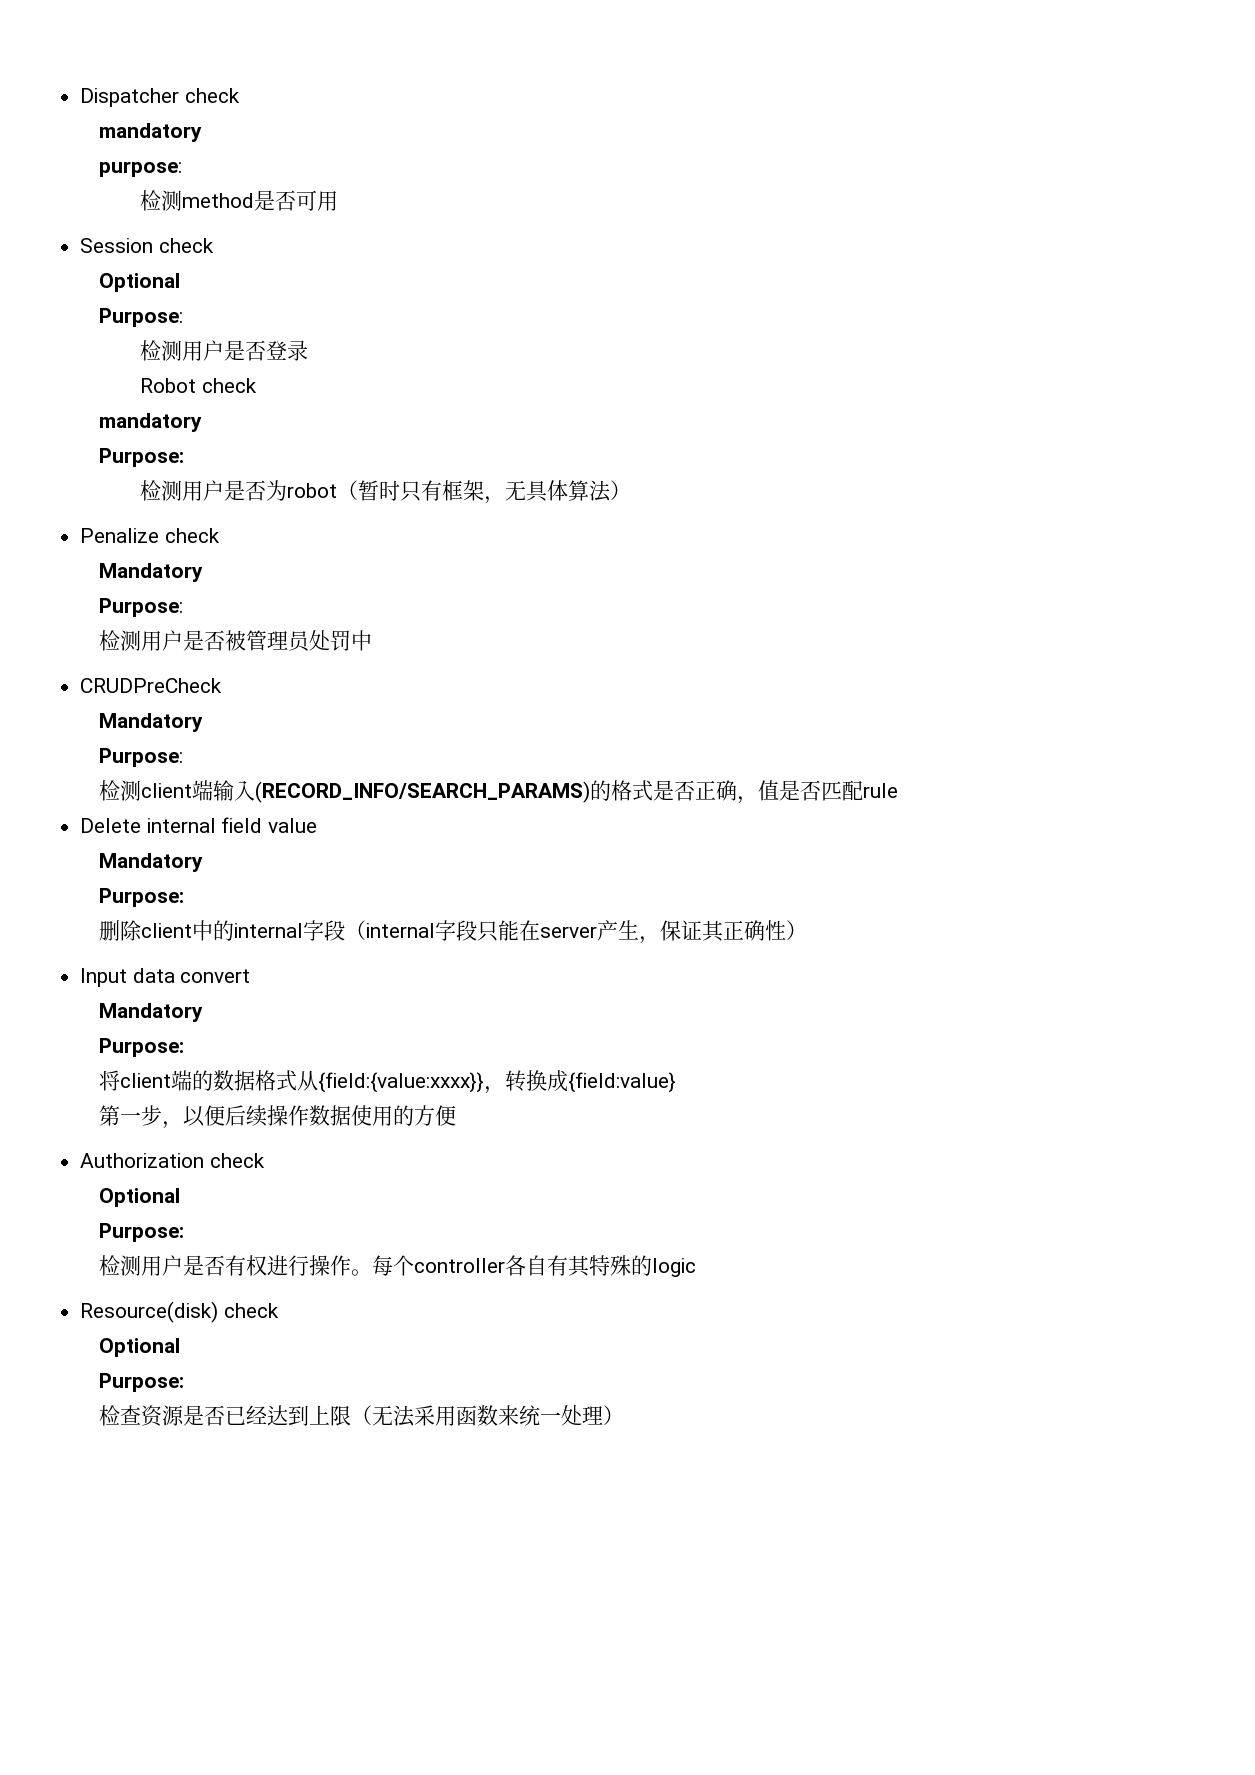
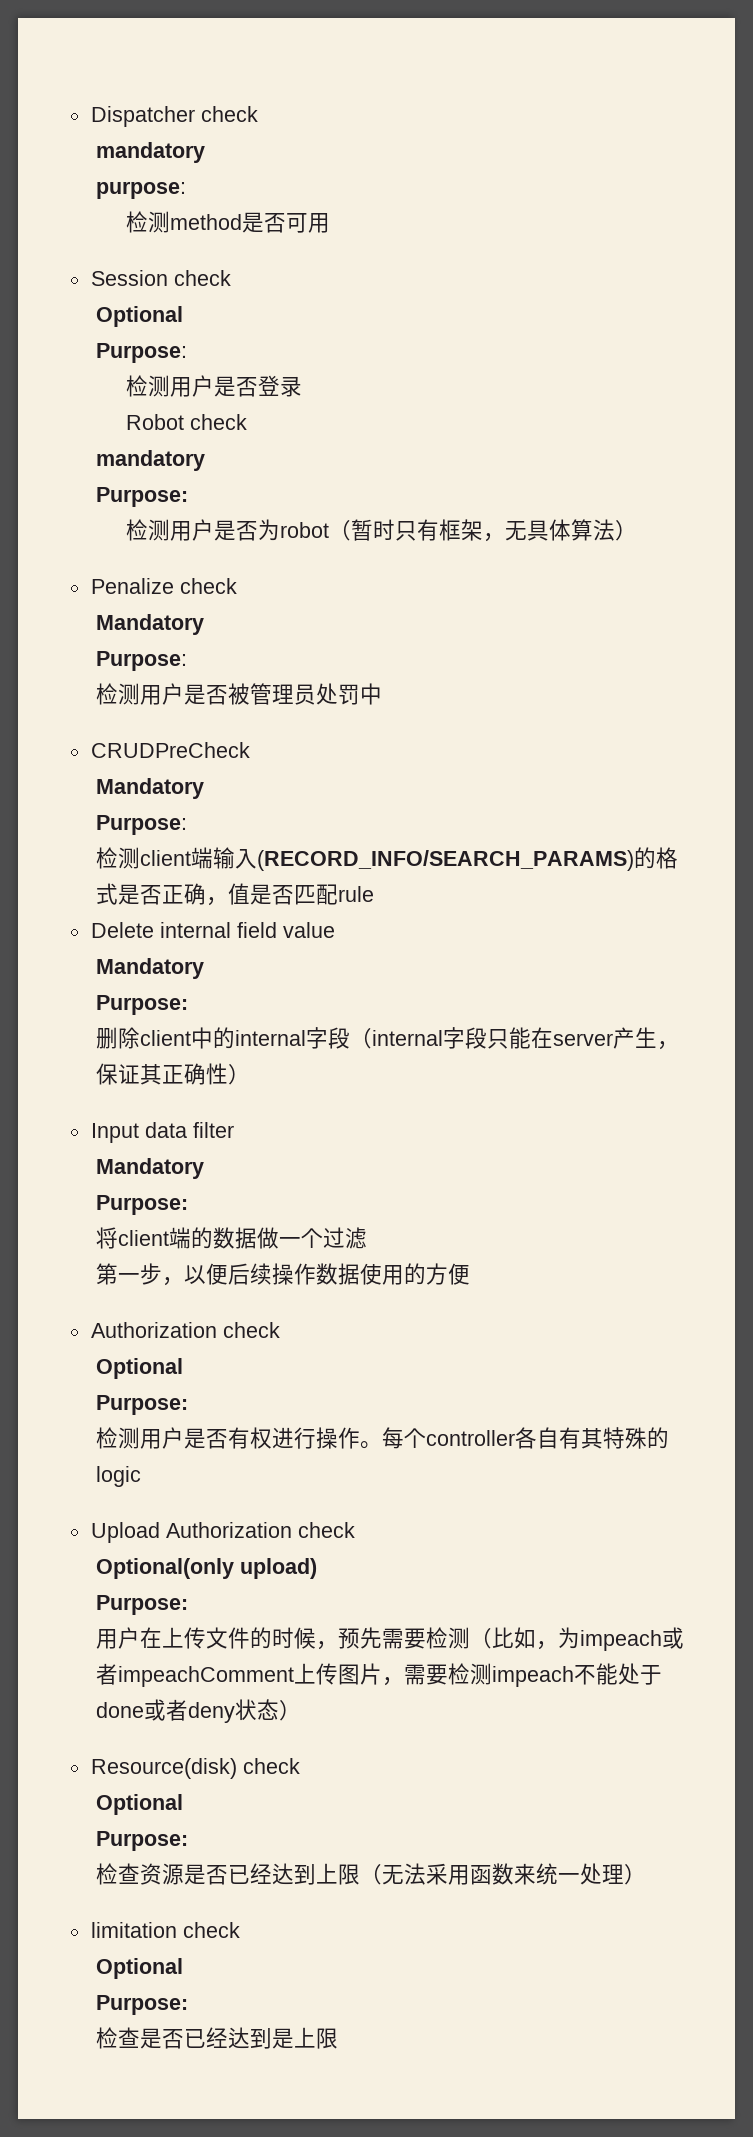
- Input data convert
+ Input data filter
- 将client端的数据格式从{field:{value:xxxx}}，转换成{field:value}
+ 将client端的数据做一个过滤
+ Upload Authorization check
+ Optional(only upload)
+ Purpose:
+ 用户在上传文件的时候，预先需要检测（比如，为impeach或者impeachComment上传图片，需要检测impeach不能处于done或者deny状态）
+ limitation check
+ Optional
+ Purpose:
+ 检查是否已经达到是上限

